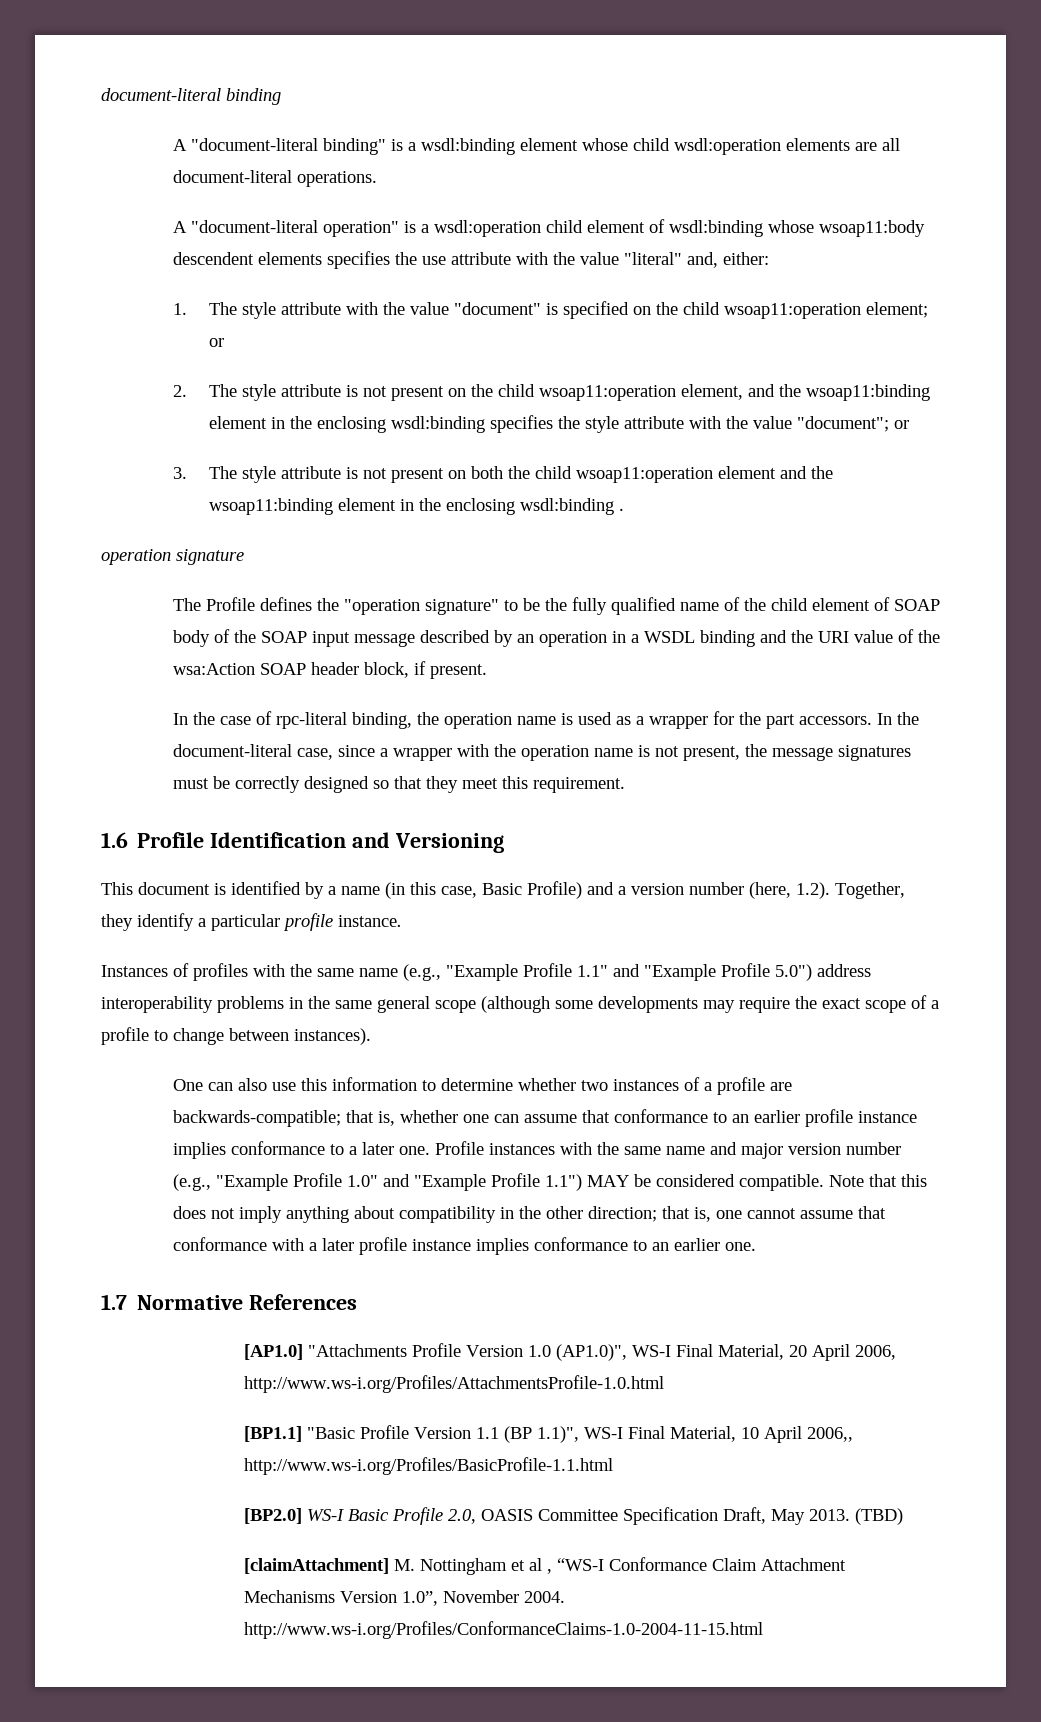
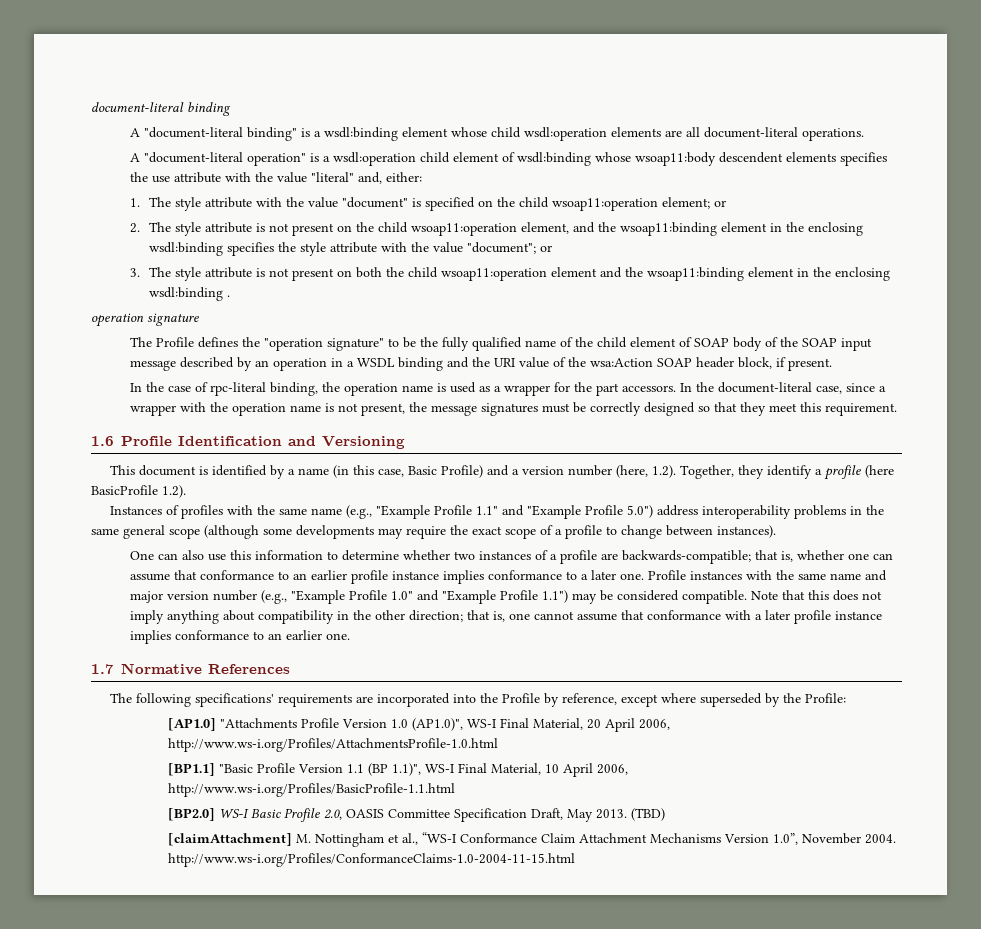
- This document is identified by a name (in this case, Basic Profile) and a version number (here, 1.2). Together, they identify a particular profile instance.
+ This document is identified by a name (in this case, Basic Profile) and a version number (here, 1.2). Together, they identify a profile (here BasicProfile 1.2).
- Profile instances with the same name and major version number (e.g., "Example Profile 1.0" and "Example Profile 1.1") MAY be considered compatible.
+ Profile instances with the same name and major version number (e.g., "Example Profile 1.0" and "Example Profile 1.1") may be considered compatible.
+ The following specifications' requirements are incorporated into the Profile by reference, except where superseded by the Profile:
- [BP1.1] "Basic Profile Version 1.1 (BP 1.1)", WS-I Final Material, 10 April 2006,, http://www.ws-i.org/Profiles/BasicProfile-1.1.html
+ [BP1.1] "Basic Profile Version 1.1 (BP 1.1)", WS-I Final Material, 10 April 2006, http://www.ws-i.org/Profiles/BasicProfile-1.1.html
- [claimAttachment] M. Nottingham et al , “WS-I Conformance Claim Attachment Mechanisms Version 1.0”, November 2004. http://www.ws-i.org/Profiles/ConformanceClaims-1.0-2004-11-15.html
+ [claimAttachment] M. Nottingham et al., “WS-I Conformance Claim Attachment Mechanisms Version 1.0”, November 2004. http://www.ws-i.org/Profiles/ConformanceClaims-1.0-2004-11-15.html

